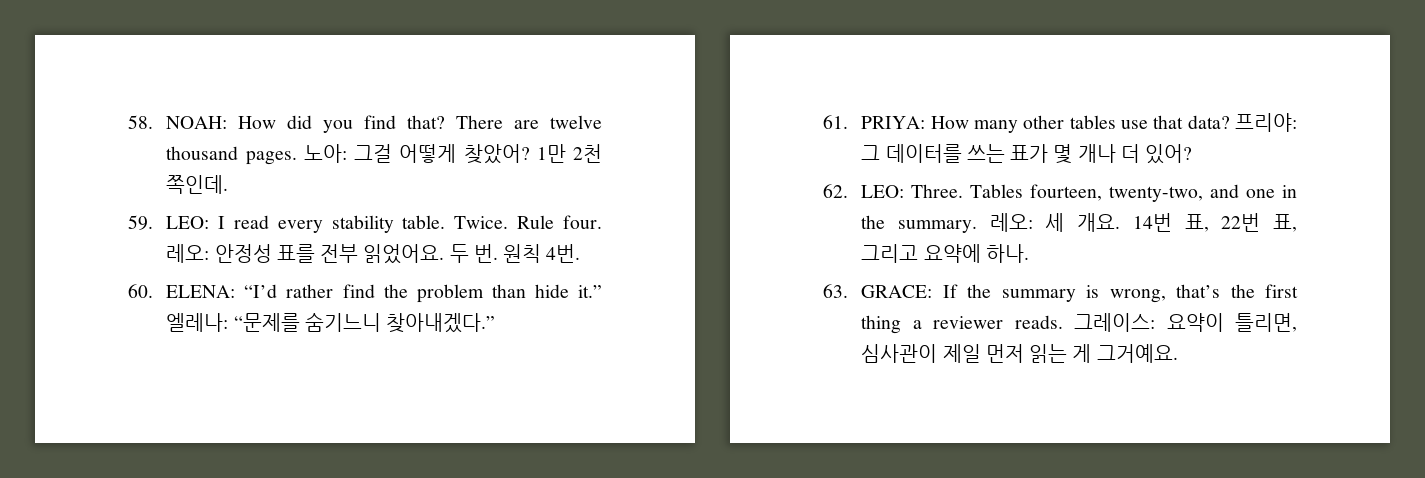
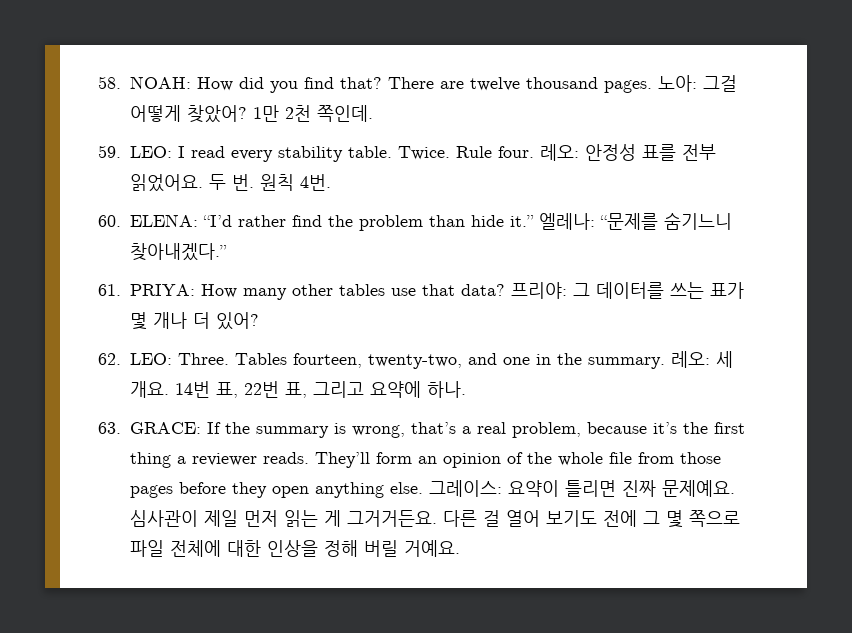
- 63. GRACE: If the summary is wrong, that’s the first thing a reviewer reads.
+ 63. GRACE: If the summary is wrong, that’s a real problem, because it’s the first thing a reviewer reads.
- 그레이스: 요약이 틀리면, 심사관이 제일 먼저 읽는 게 그거예요.
+ They’ll form an opinion of the whole file from those pages before they open anything else. 그레이스: 요약이 틀리면 진짜 문제예요. 심사관이 제일 먼저 읽는 게 그거거든요. 다른 걸 열어 보기도 전에 그 몇 쪽으로 파일 전체에 대한 인상을 정해 버릴 거예요.

